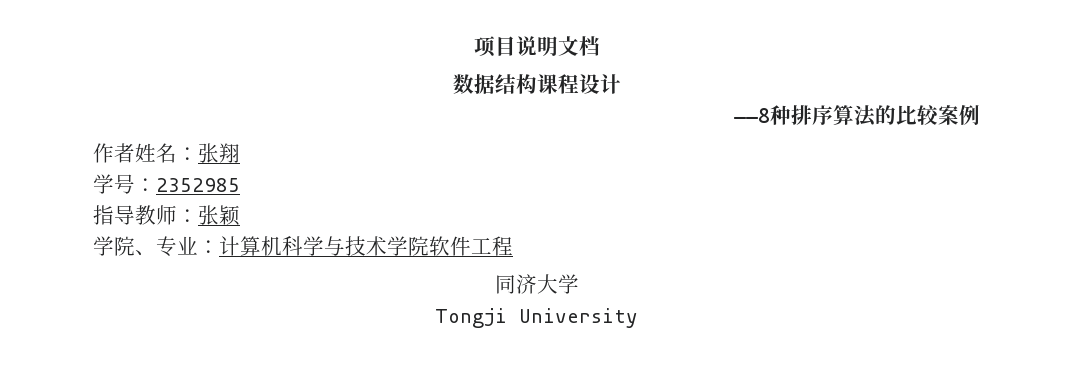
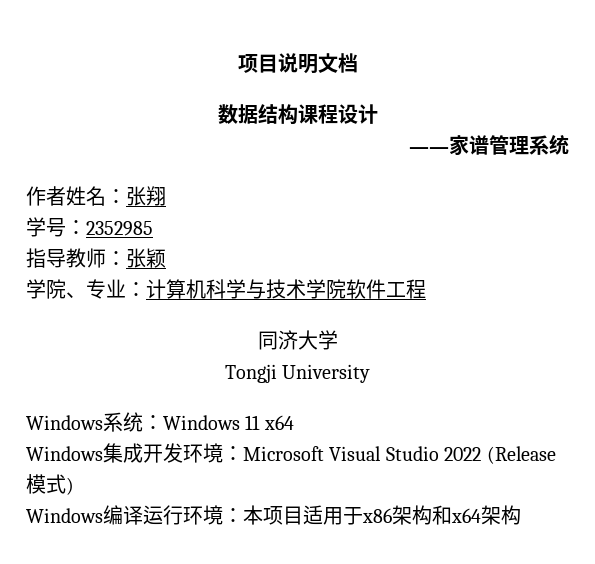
- ——8种排序算法的比较案例
+ ——家谱管理系统
+ Windows系统：Windows 11 x64
+ Windows集成开发环境：Microsoft Visual Studio 2022 (Release模式)
+ Windows编译运行环境：本项目适用于x86架构和x64架构

